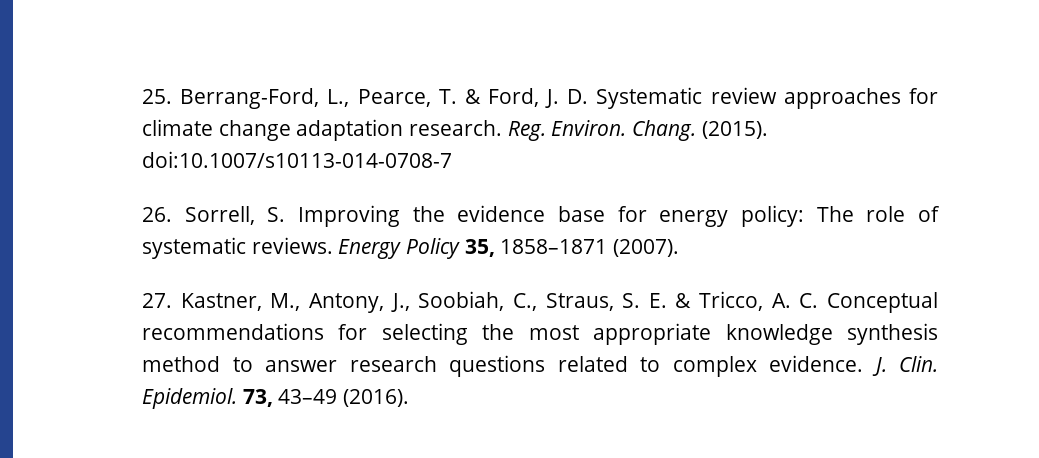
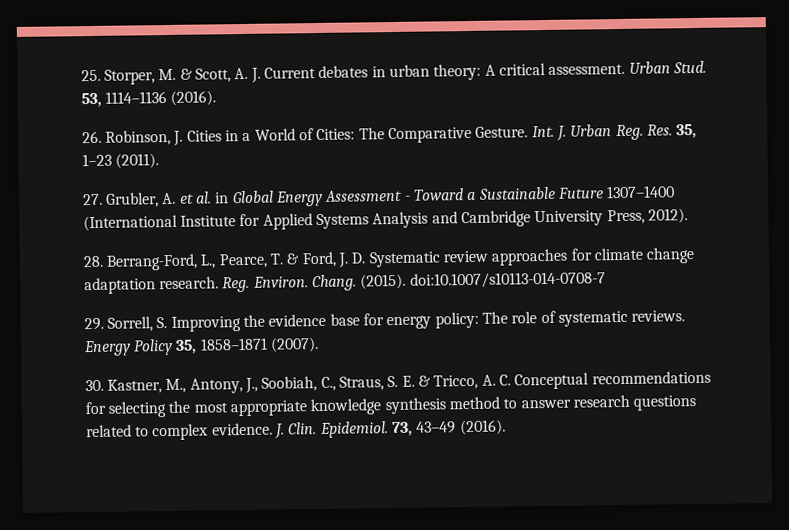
- 25. Berrang-Ford, L., Pearce, T. & Ford, J. D. Systematic review approaches for climate change adaptation research.
+ 25. Storper, M. & Scott, A. J. Current debates in urban theory: A critical assessment. Urban Stud. 53, 1114–1136 (2016).
+ 26. Robinson, J. Cities in a World of Cities: The Comparative Gesture. Int. J. Urban Reg. Res. 35, 1–23 (2011).
+ 27. Grubler, A. et al. in Global Energy Assessment - Toward a Sustainable Future 1307–1400 (International Institute for Applied Systems Analysis and Cambridge University Press, 2012).
+ 28. Berrang-Ford, L., Pearce, T. & Ford, J. D. Systematic review approaches for climate change adaptation research.
- 26. Sorrell, S. Improving the evidence base for energy policy: The role of systematic reviews.
+ 29. Sorrell, S. Improving the evidence base for energy policy: The role of systematic reviews.
- 27. Kastner, M., Antony, J., Soobiah, C., Straus, S. E. & Tricco, A. C. Conceptual recommendations for selecting the most appropriate knowledge synthesis method to answer research questions related to complex evidence.
+ 30. Kastner, M., Antony, J., Soobiah, C., Straus, S. E. & Tricco, A. C. Conceptual recommendations for selecting the most appropriate knowledge synthesis method to answer research questions related to complex evidence.

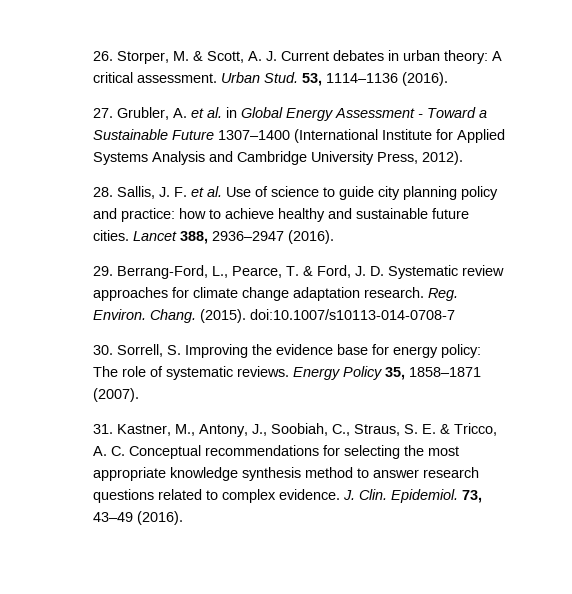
- 25. Storper, M. & Scott, A. J. Current debates in urban theory: A critical assessment.
+ 26. Storper, M. & Scott, A. J. Current debates in urban theory: A critical assessment.
- 26. Robinson, J. Cities in a World of Cities: The Comparative Gesture. Int. J. Urban Reg. Res. 35, 1–23 (2011).
- 28. Berrang-Ford, L., Pearce, T. & Ford, J. D. Systematic review approaches for climate change adaptation research.
+ 28. Sallis, J. F. et al. Use of science to guide city planning policy and practice: how to achieve healthy and sustainable future cities. Lancet 388, 2936–2947 (2016).
+ 29. Berrang-Ford, L., Pearce, T. & Ford, J. D. Systematic review approaches for climate change adaptation research.
- 29. Sorrell, S. Improving the evidence base for energy policy: The role of systematic reviews.
+ 30. Sorrell, S. Improving the evidence base for energy policy: The role of systematic reviews.
- 30. Kastner, M., Antony, J., Soobiah, C., Straus, S. E. & Tricco, A. C. Conceptual recommendations for selecting the most appropriate knowledge synthesis method to answer research questions related to complex evidence.
+ 31. Kastner, M., Antony, J., Soobiah, C., Straus, S. E. & Tricco, A. C. Conceptual recommendations for selecting the most appropriate knowledge synthesis method to answer research questions related to complex evidence.

